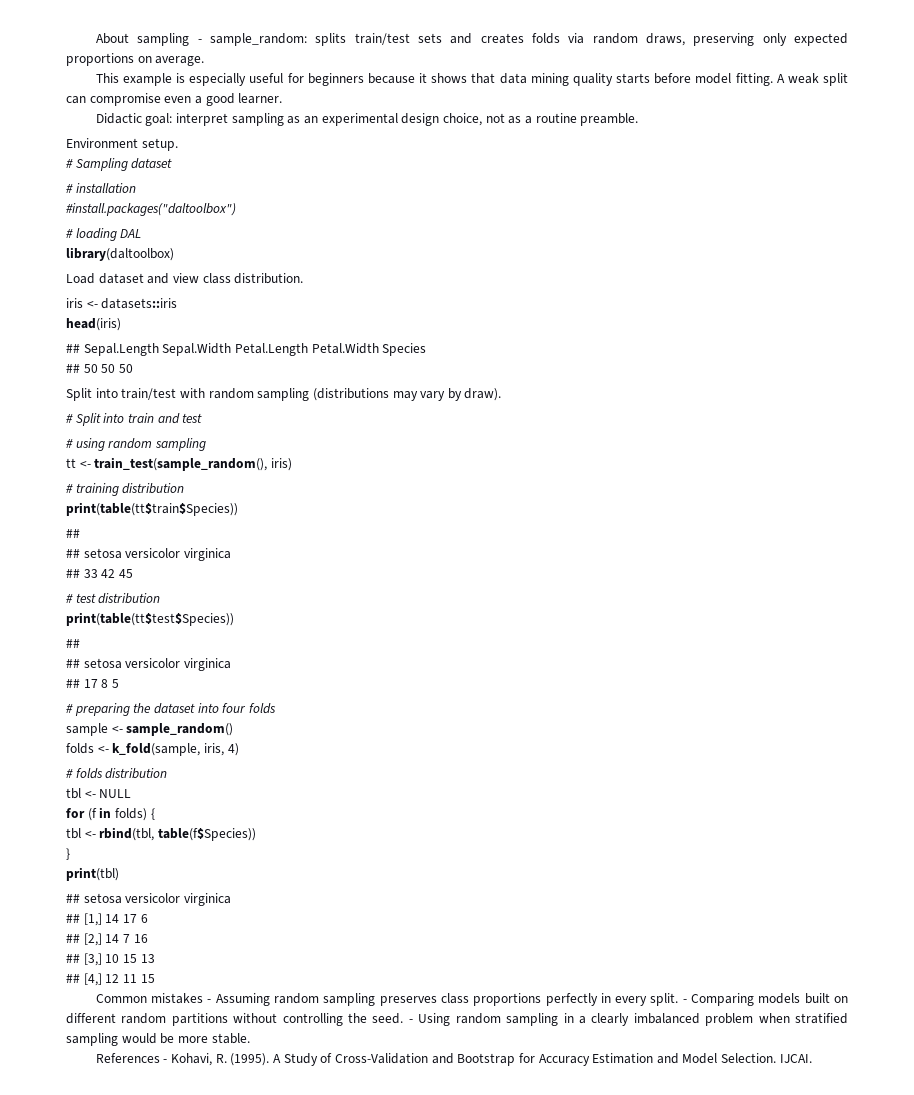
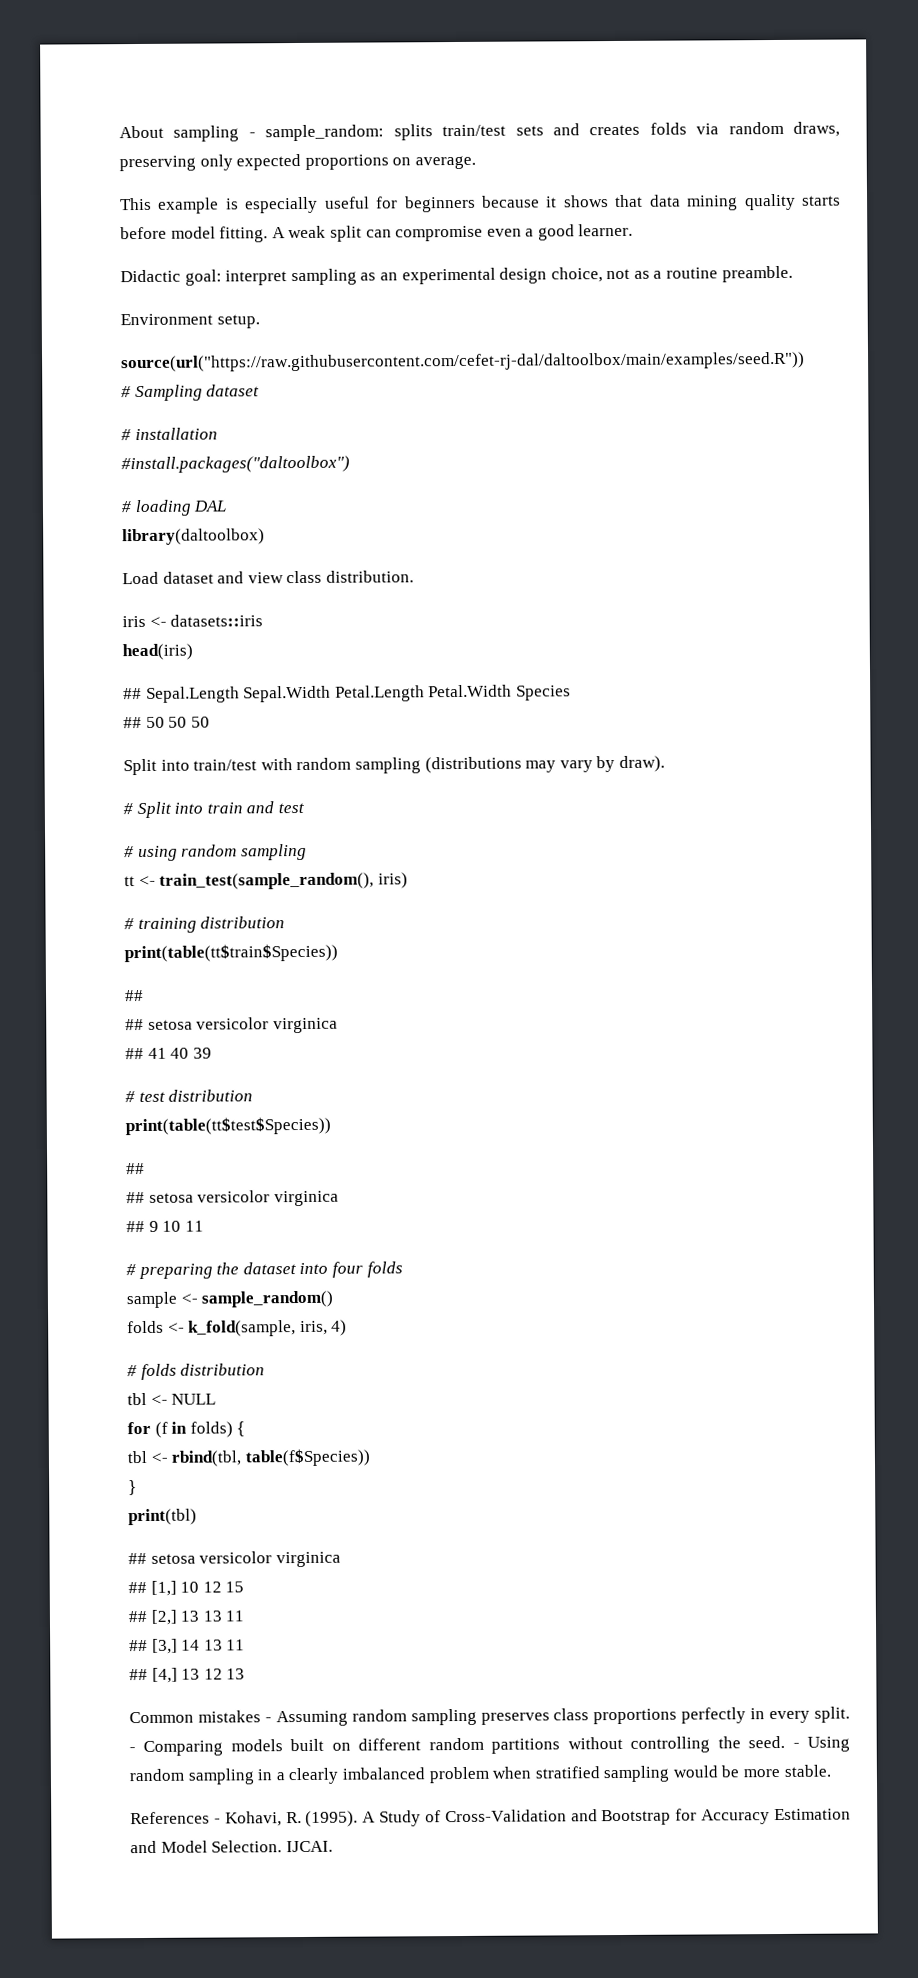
+ source(url("https://raw.githubusercontent.com/cefet-rj-dal/daltoolbox/main/examples/seed.R"))
- ## 33 42 45
+ ## 41 40 39
- ## 17 8 5
+ ## 9 10 11
- ## [1,] 14 17 6
+ ## [1,] 10 12 15
- ## [2,] 14 7 16
+ ## [2,] 13 13 11
- ## [3,] 10 15 13
+ ## [3,] 14 13 11
- ## [4,] 12 11 15
+ ## [4,] 13 12 13

